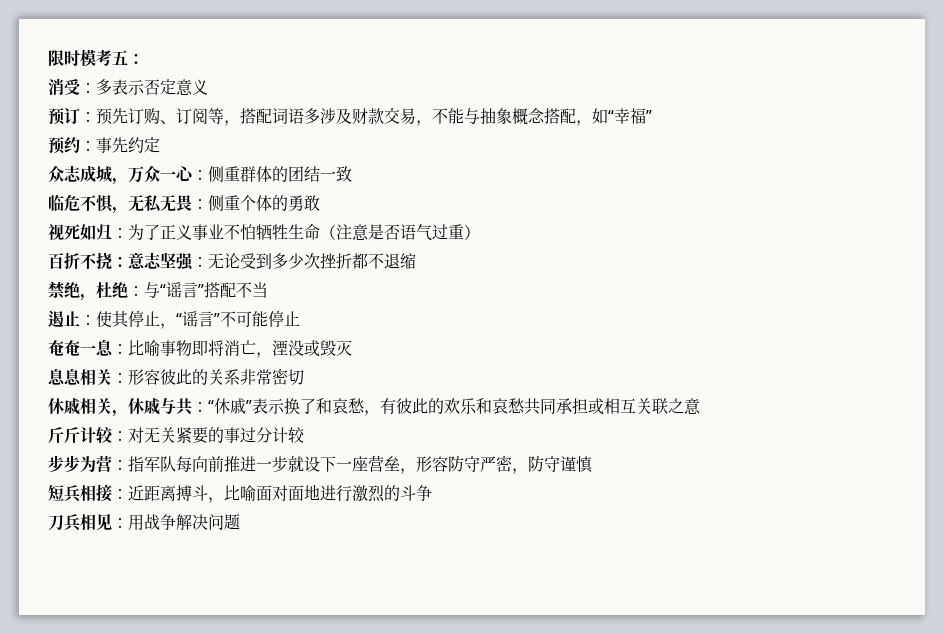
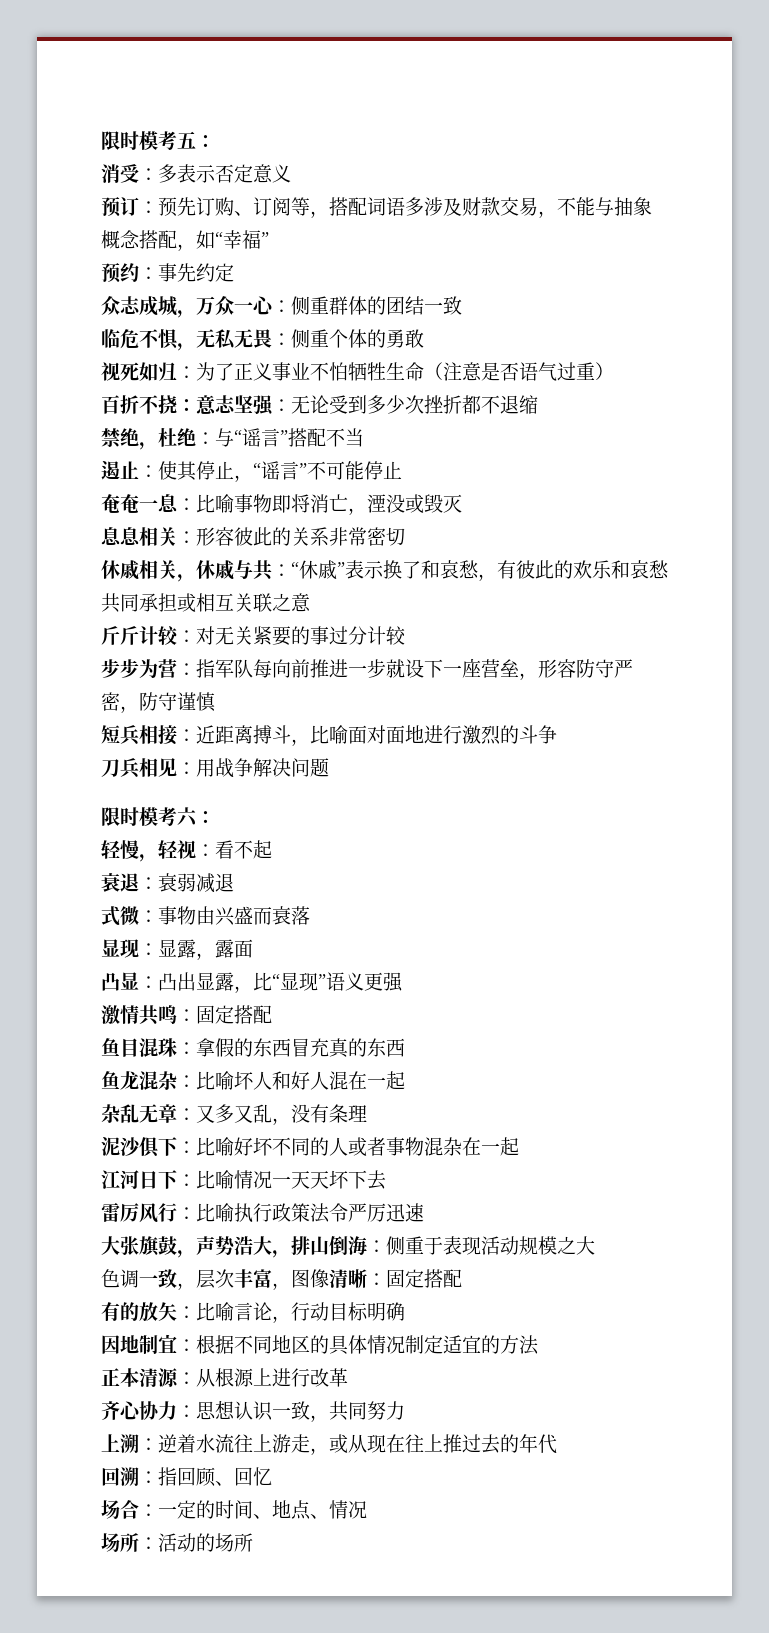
+ 限时模考六：
+ 轻慢，轻视：看不起
+ 衰退：衰弱减退
+ 式微：事物由兴盛而衰落
+ 显现：显露，露面
+ 凸显：凸出显露，比“显现”语义更强
+ 激情共鸣：固定搭配
+ 鱼目混珠：拿假的东西冒充真的东西
+ 鱼龙混杂：比喻坏人和好人混在一起
+ 杂乱无章：又多又乱，没有条理
+ 泥沙俱下：比喻好坏不同的人或者事物混杂在一起
+ 江河日下：比喻情况一天天坏下去
+ 雷厉风行：比喻执行政策法令严厉迅速
+ 大张旗鼓，声势浩大，排山倒海：侧重于表现活动规模之大
+ 色调一致，层次丰富，图像清晰：固定搭配
+ 有的放矢：比喻言论，行动目标明确
+ 因地制宜：根据不同地区的具体情况制定适宜的方法
+ 正本清源：从根源上进行改革
+ 齐心协力：思想认识一致，共同努力
+ 上溯：逆着水流往上游走，或从现在往上推过去的年代
+ 回溯：指回顾、回忆
+ 场合：一定的时间、地点、情况
+ 场所：活动的场所

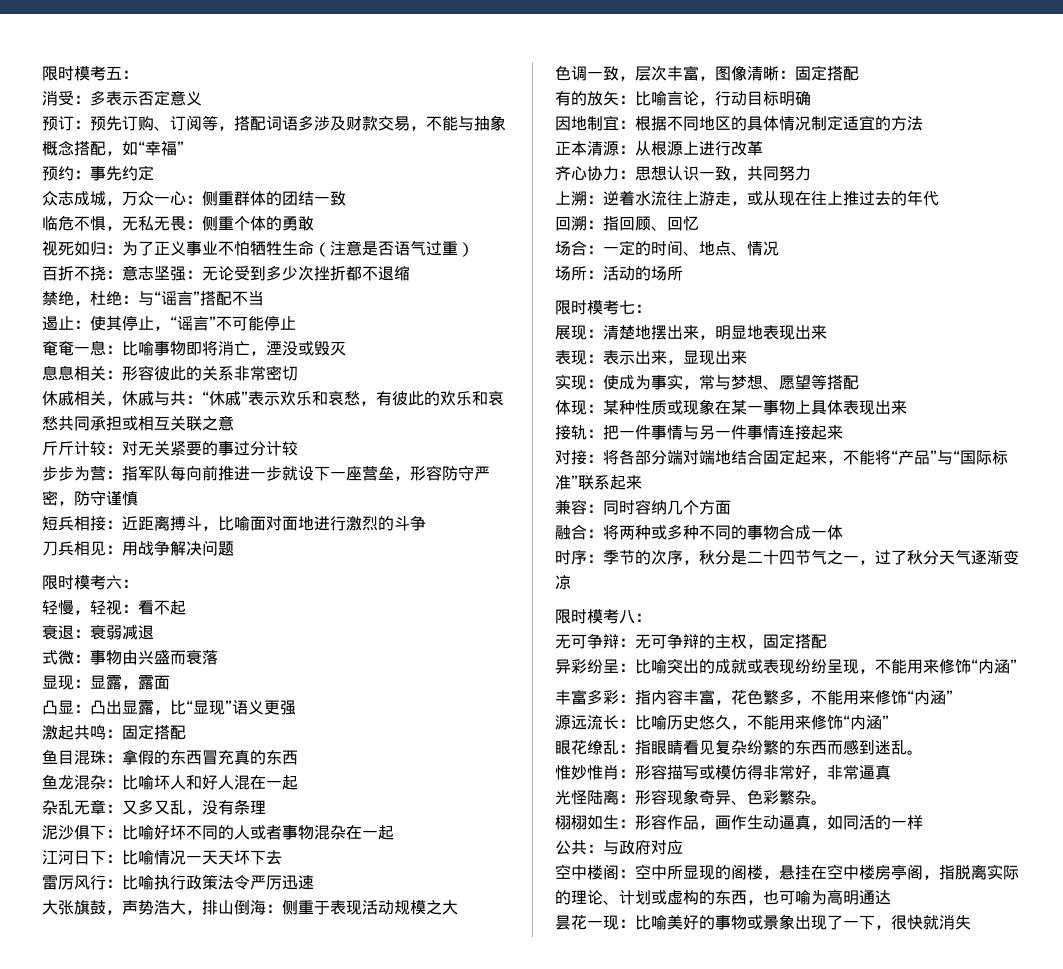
- 休戚相关，休戚与共：“休戚”表示换了和哀愁，有彼此的欢乐和哀愁共同承担或相互关联之意
+ 休戚相关，休戚与共：“休戚”表示欢乐和哀愁，有彼此的欢乐和哀愁共同承担或相互关联之意
- 激情共鸣：固定搭配
+ 激起共鸣：固定搭配
+ 限时模考七：
+ 展现：清楚地摆出来，明显地表现出来
+ 表现：表示出来，显现出来
+ 实现：使成为事实，常与梦想、愿望等搭配
+ 体现：某种性质或现象在某一事物上具体表现出来
+ 接轨：把一件事情与另一件事情连接起来
+ 对接：将各部分端对端地结合固定起来，不能将“产品”与“国际标准”联系起来
+ 兼容：同时容纳几个方面
+ 融合：将两种或多种不同的事物合成一体
+ 时序：季节的次序，秋分是二十四节气之一，过了秋分天气逐渐变凉
+ 限时模考八：
+ 无可争辩：无可争辩的主权，固定搭配
+ 异彩纷呈：比喻突出的成就或表现纷纷呈现，不能用来修饰“内涵”
+ 丰富多彩：指内容丰富，花色繁多，不能用来修饰“内涵”
+ 源远流长：比喻历史悠久，不能用来修饰“内涵”
+ 眼花缭乱：指眼睛看见复杂纷繁的东西而感到迷乱。
+ 惟妙惟肖：形容描写或模仿得非常好，非常逼真
+ 光怪陆离：形容现象奇异、色彩繁杂。
+ 栩栩如生：形容作品，画作生动逼真，如同活的一样
+ 公共：与政府对应
+ 空中楼阁：空中所显现的阁楼，悬挂在空中楼房亭阁，指脱离实际的理论、计划或虚构的东西，也可喻为高明通达
+ 昙花一现：比喻美好的事物或景象出现了一下，很快就消失

